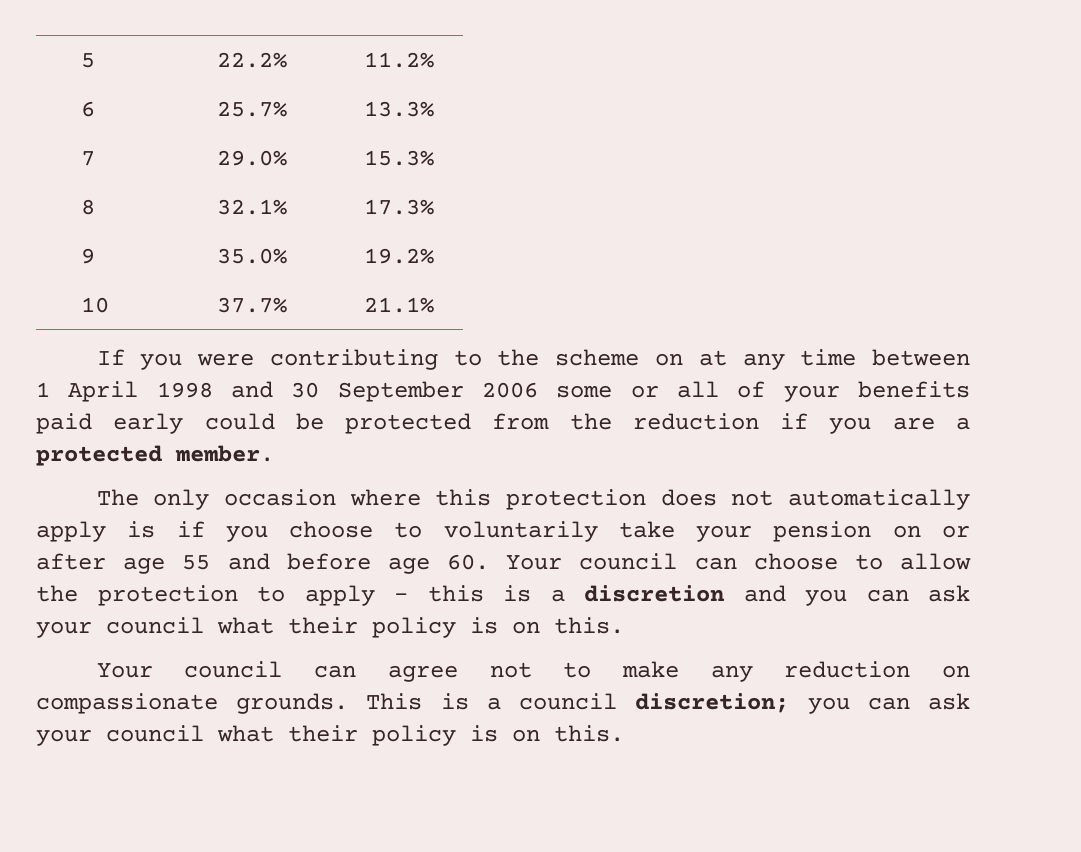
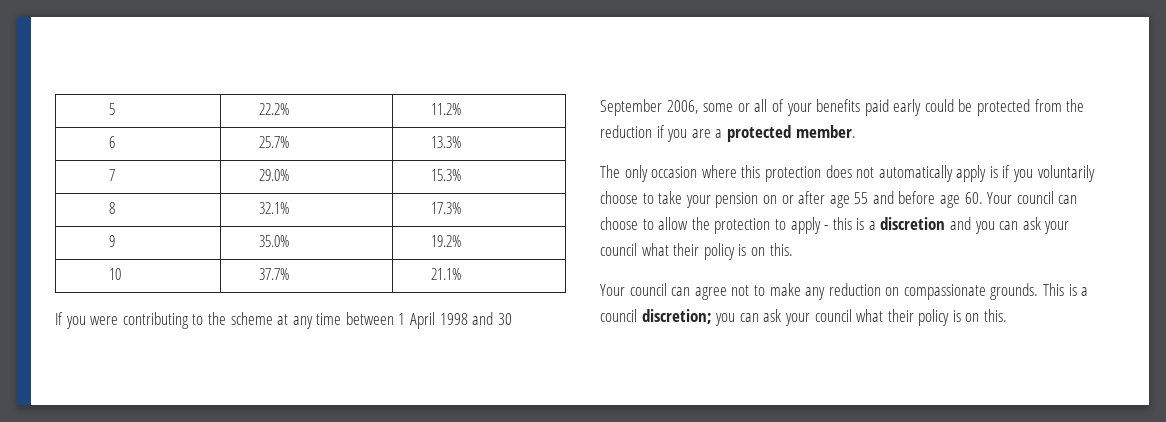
- If you were contributing to the scheme on at any time between 1 April 1998 and 30 September 2006 some or all of your benefits paid early could be protected from the reduction if you are a protected member.
+ If you were contributing to the scheme at any time between 1 April 1998 and 30 September 2006, some or all of your benefits paid early could be protected from the reduction if you are a protected member.
- The only occasion where this protection does not automatically apply is if you choose to voluntarily take your pension on or after age 55 and before age 60. Your council can choose to allow the protection to apply - this is a discretion and you can ask your council what their policy is on this.
+ The only occasion where this protection does not automatically apply is if you voluntarily choose to take your pension on or after age 55 and before age 60. Your council can choose to allow the protection to apply - this is a discretion and you can ask your council what their policy is on this.

